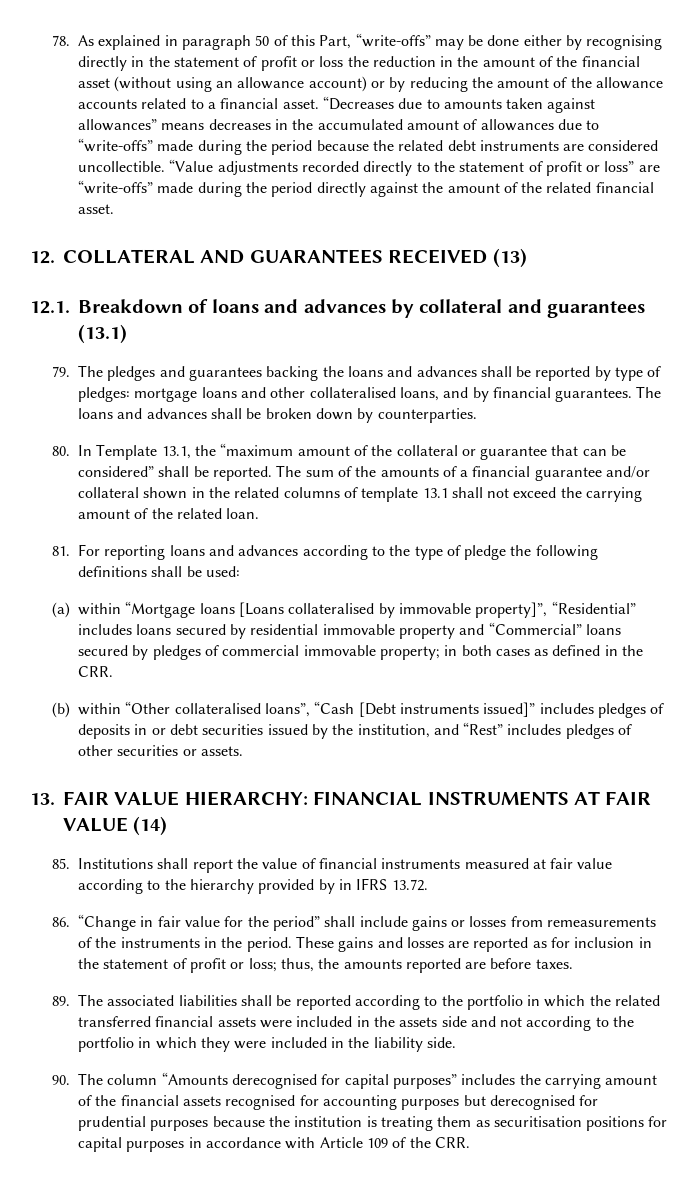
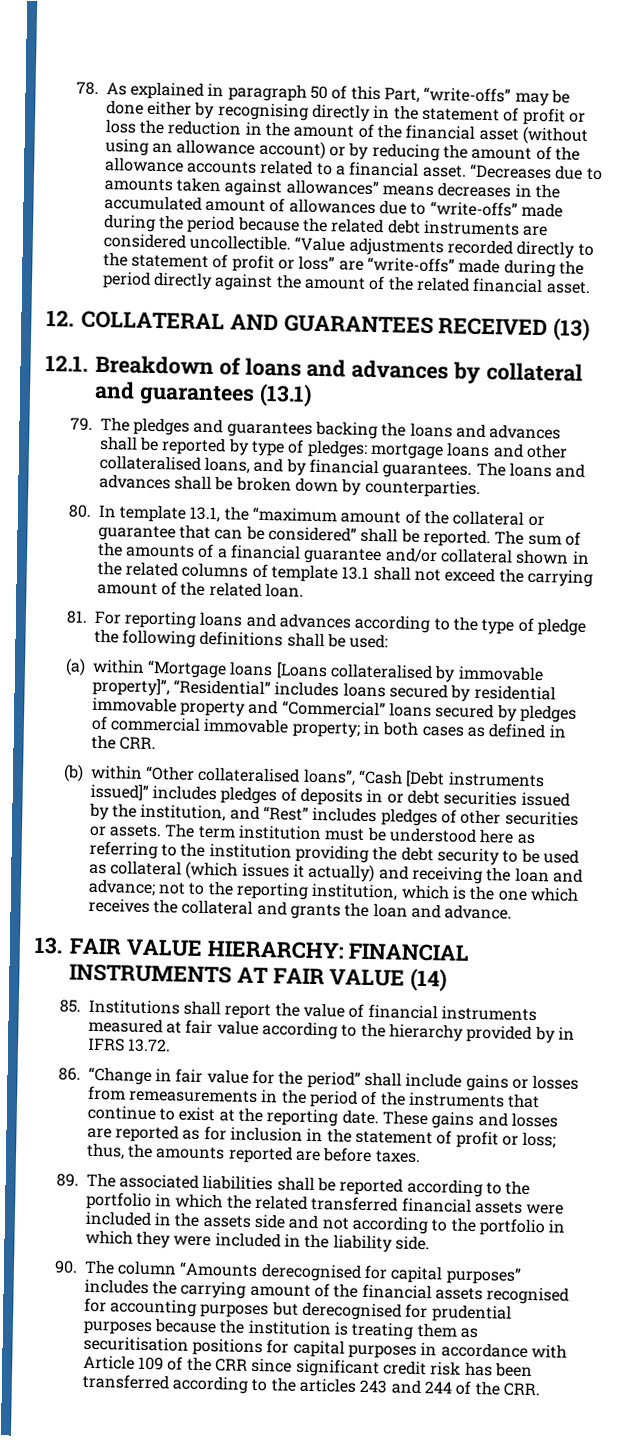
- 80. In Template 13.1, the “maximum amount of the collateral or guarantee that can be considered” shall be reported.
+ 80. In template 13.1, the “maximum amount of the collateral or guarantee that can be considered” shall be reported.
+ The term institution must be understood here as referring to the institution providing the debt security to be used as collateral (which issues it actually) and receiving the loan and advance; not to the reporting institution, which is the one which receives the collateral and grants the loan and advance.
- 86. “Change in fair value for the period” shall include gains or losses from remeasurements of the instruments in the period.
+ 86. “Change in fair value for the period” shall include gains or losses from remeasurements in the period of the instruments that continue to exist at the reporting date.
- 90. The column “Amounts derecognised for capital purposes” includes the carrying amount of the financial assets recognised for accounting purposes but derecognised for prudential purposes because the institution is treating them as securitisation positions for capital purposes in accordance with Article 109 of the CRR.
+ 90. The column “Amounts derecognised for capital purposes” includes the carrying amount of the financial assets recognised for accounting purposes but derecognised for prudential purposes because the institution is treating them as securitisation positions for capital purposes in accordance with Article 109 of the CRR since significant credit risk has been transferred according to the articles 243 and 244 of the CRR.

